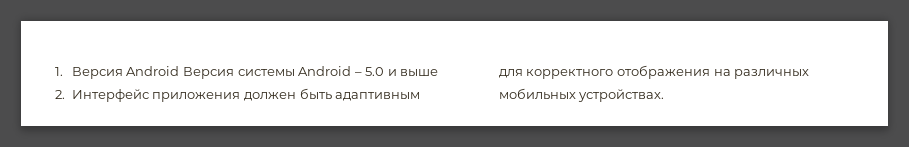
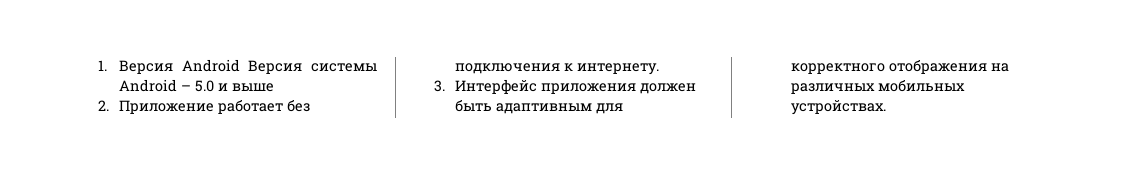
- 2. Интерфейс приложения должен быть адаптивным для корректного отображения на различных мобильных устройствах.
+ 2. Приложение работает без подключения к интернету.
+ 3. Интерфейс приложения должен быть адаптивным для корректного отображения на различных мобильных устройствах.

